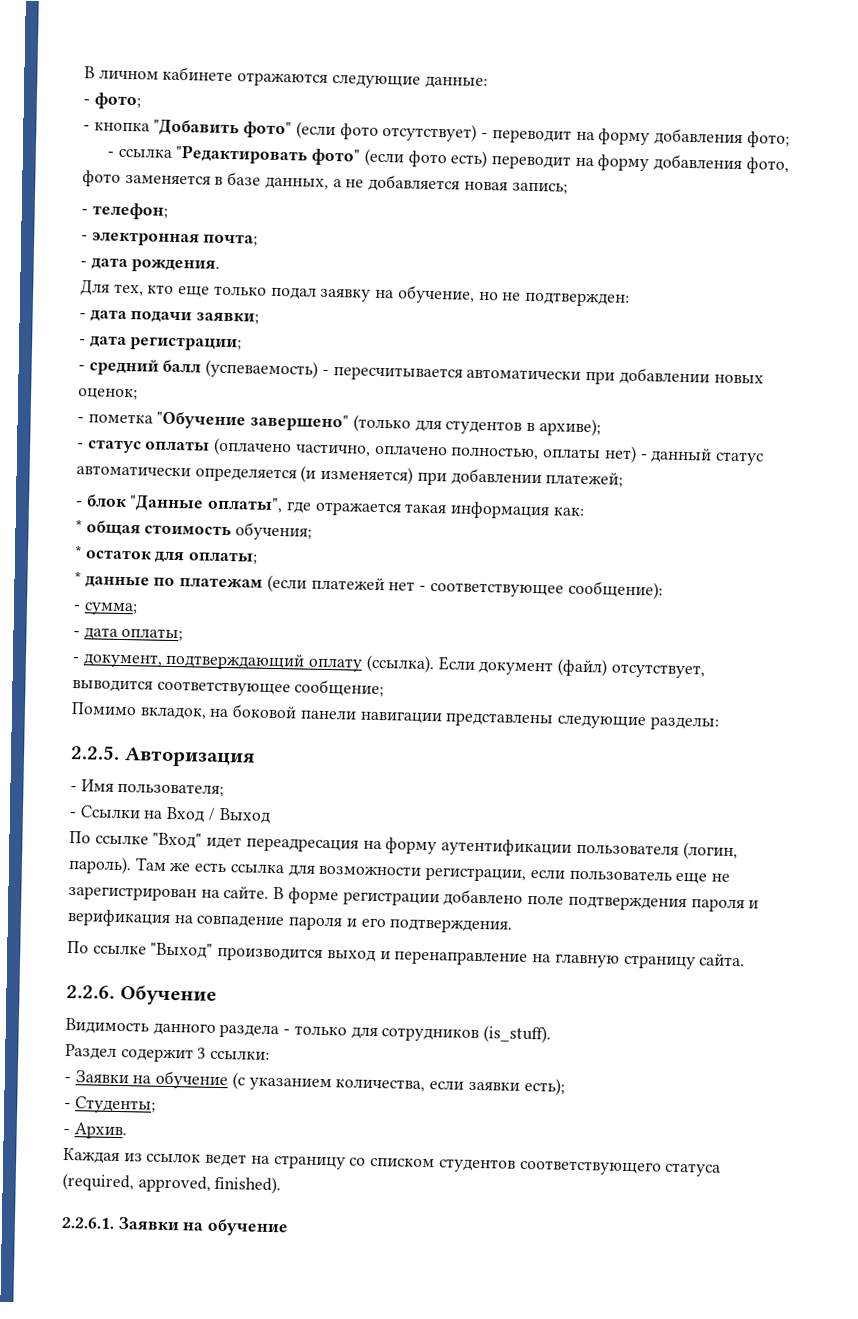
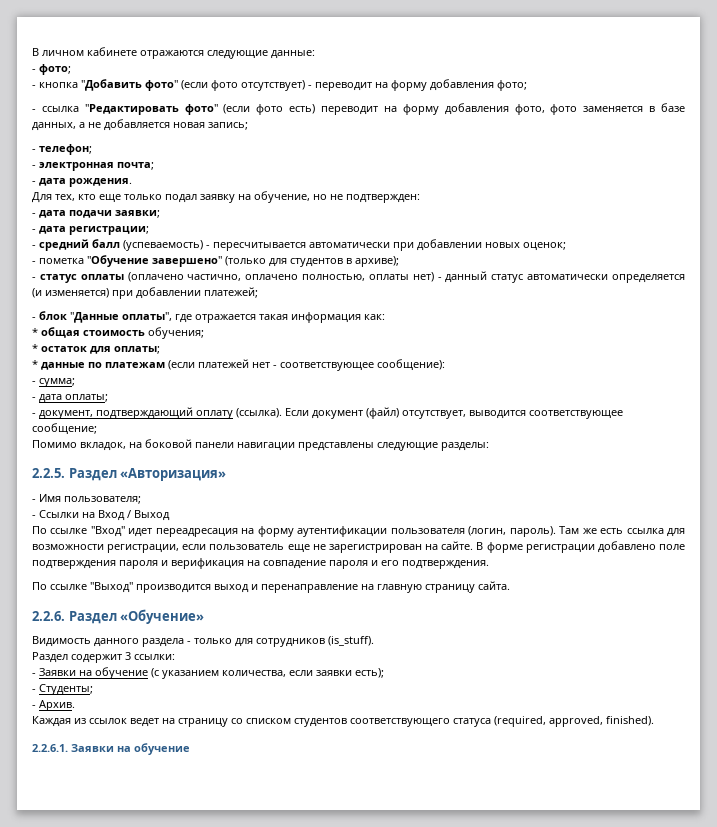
- 2.2.5. Авторизация
+ 2.2.5. Раздел «Авторизация»
- 2.2.6. Обучение
+ 2.2.6. Раздел «Обучение»

